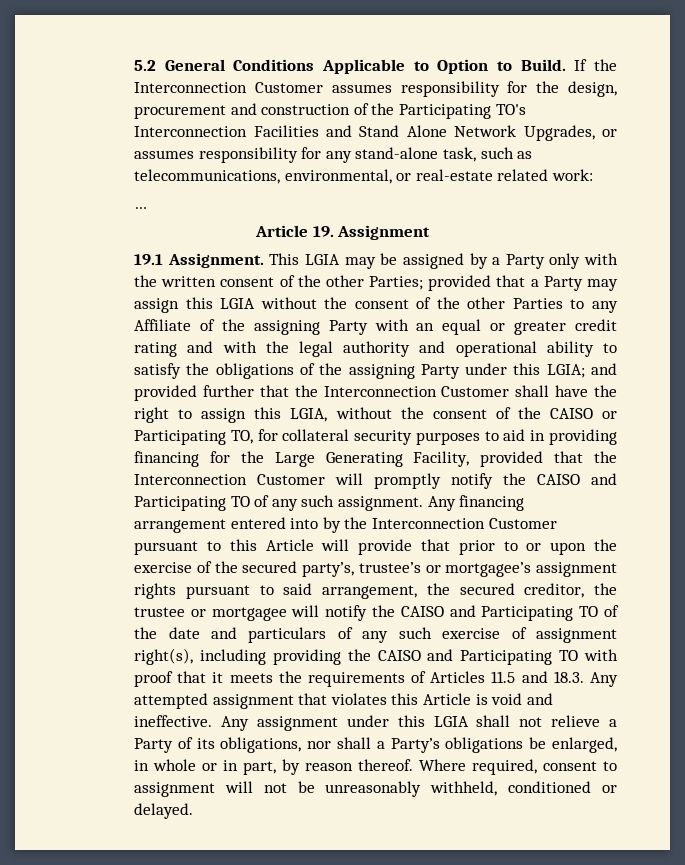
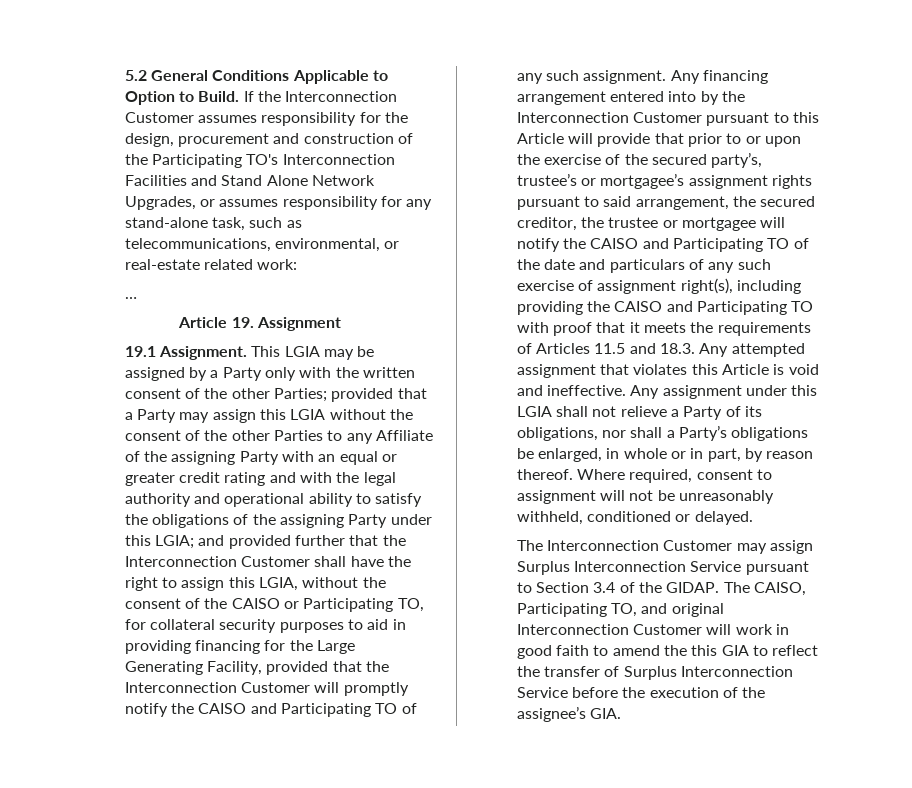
+ The Interconnection Customer may assign Surplus Interconnection Service pursuant to Section 3.4 of the GIDAP. The CAISO, Participating TO, and original Interconnection Customer will work in good faith to amend the this GIA to reflect the transfer of Surplus Interconnection Service before the execution of the assignee’s GIA.

